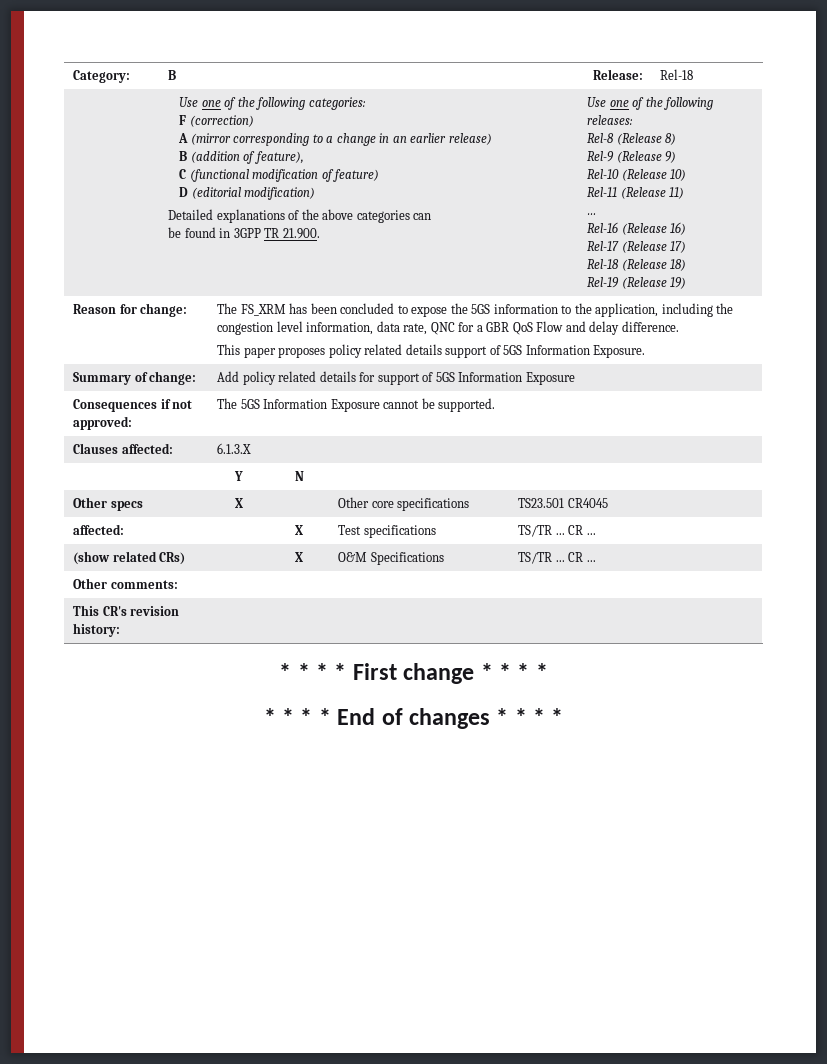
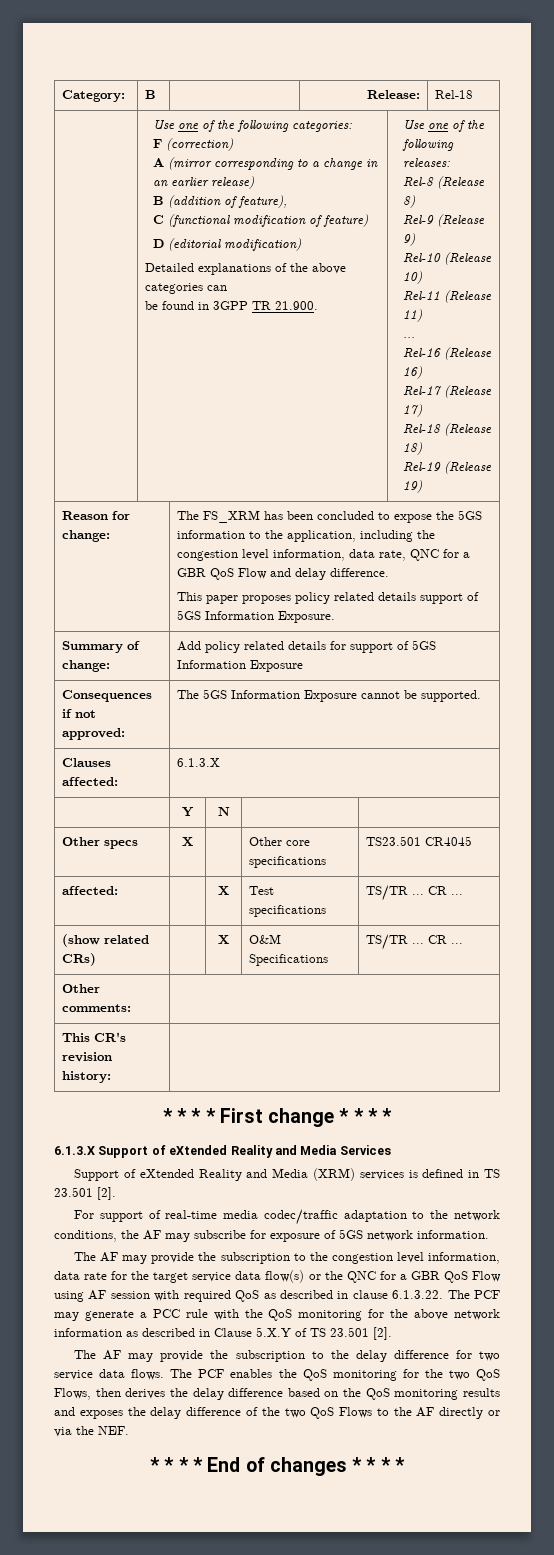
+ 6.1.3.X Support of eXtended Reality and Media Services
+ Support of eXtended Reality and Media (XRM) services is defined in TS 23.501 [2].
+ For support of real-time media codec/traffic adaptation to the network conditions, the AF may subscribe for exposure of 5GS network information.
+ The AF may provide the subscription to the congestion level information, data rate for the target service data flow(s) or the QNC for a GBR QoS Flow using AF session with required QoS as described in clause 6.1.3.22. The PCF may generate a PCC rule with the QoS monitoring for the above network information as described in Clause 5.X.Y of TS 23.501 [2].
+ The AF may provide the subscription to the delay difference for two service data flows. The PCF enables the QoS monitoring for the two QoS Flows, then derives the delay difference based on the QoS monitoring results and exposes the delay difference of the two QoS Flows to the AF directly or via the NEF.

